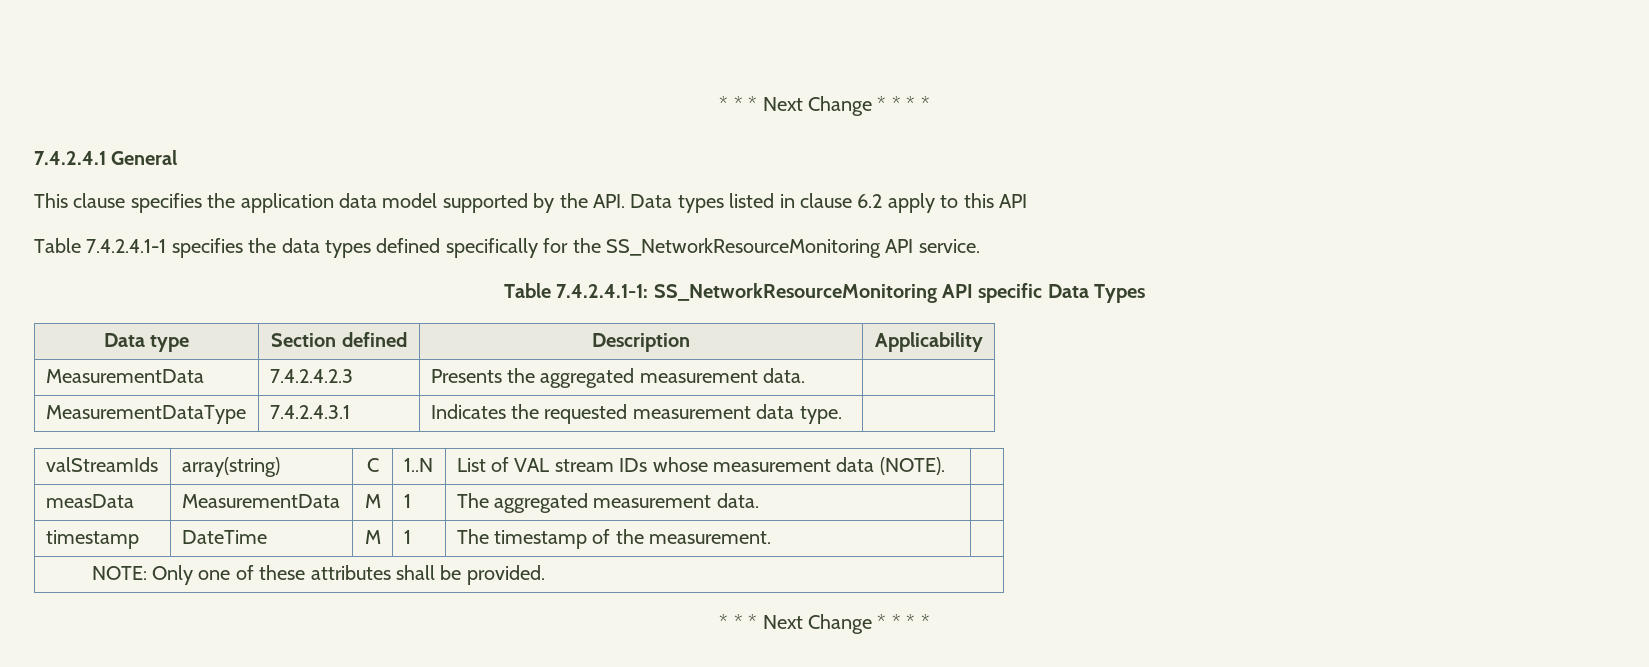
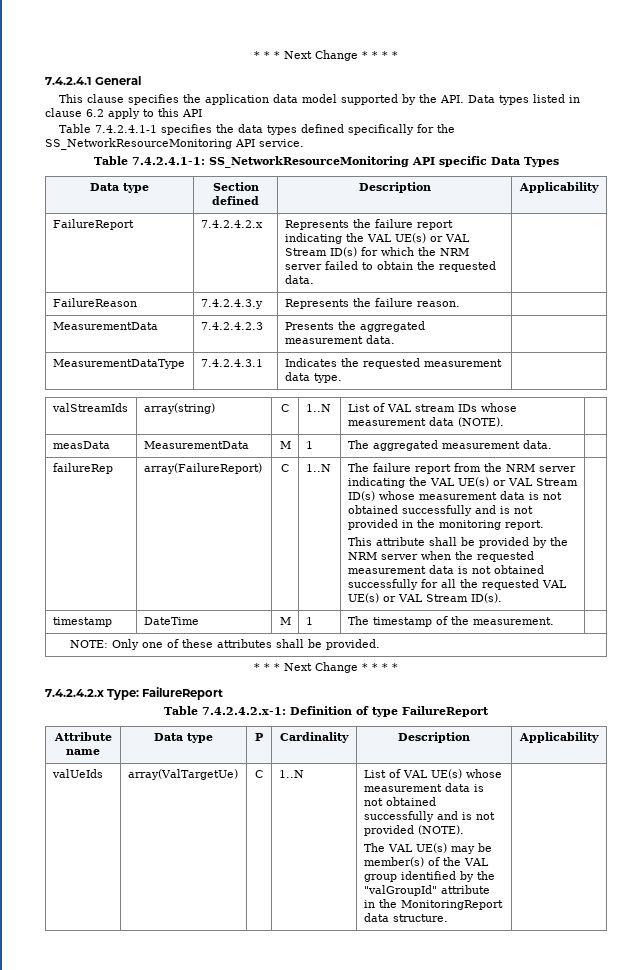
+ FailureReport | 7.4.2.4.2.x | Represents the failure report indicating the VAL UE(s) or VAL Stream ID(s) for which the NRM server failed to obtain the requested data. |
+ FailureReason | 7.4.2.4.3.y | Represents the failure reason. |
+ failureRep | array(FailureReport) | C | 1..N | The failure report from the NRM server indicating the VAL UE(s) or VAL Stream ID(s) whose measurement data is not obtained successfully and is not provided in the monitoring report.
+ This attribute shall be provided by the NRM server when the requested measurement data is not obtained successfully for all the requested VAL UE(s) or VAL Stream ID(s).
+ 7.4.2.4.2.x Type: FailureReport
+ Table 7.4.2.4.2.x-1: Definition of type FailureReport
+ Attribute name | Data type | P | Cardinality | Description | Applicability
+ valUeIds | array(ValTargetUe) | C | 1..N | List of VAL UE(s) whose measurement data is not obtained successfully and is not provided (NOTE).
+ The VAL UE(s) may be member(s) of the VAL group identified by the "valGroupId" attribute in the MonitoringReport data structure. |

